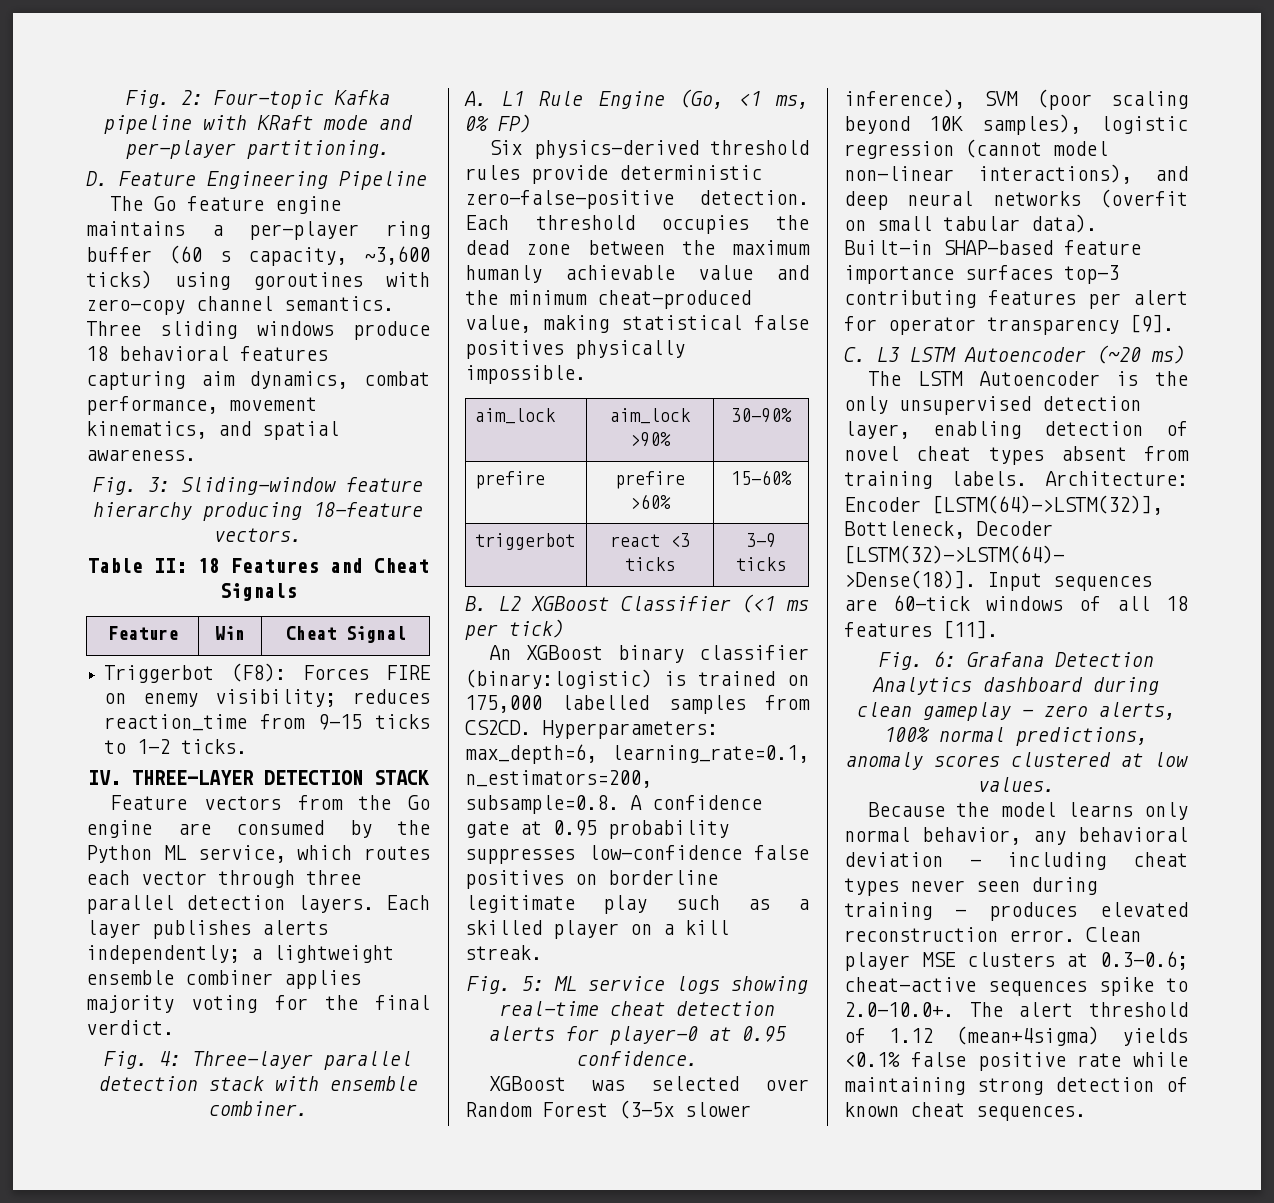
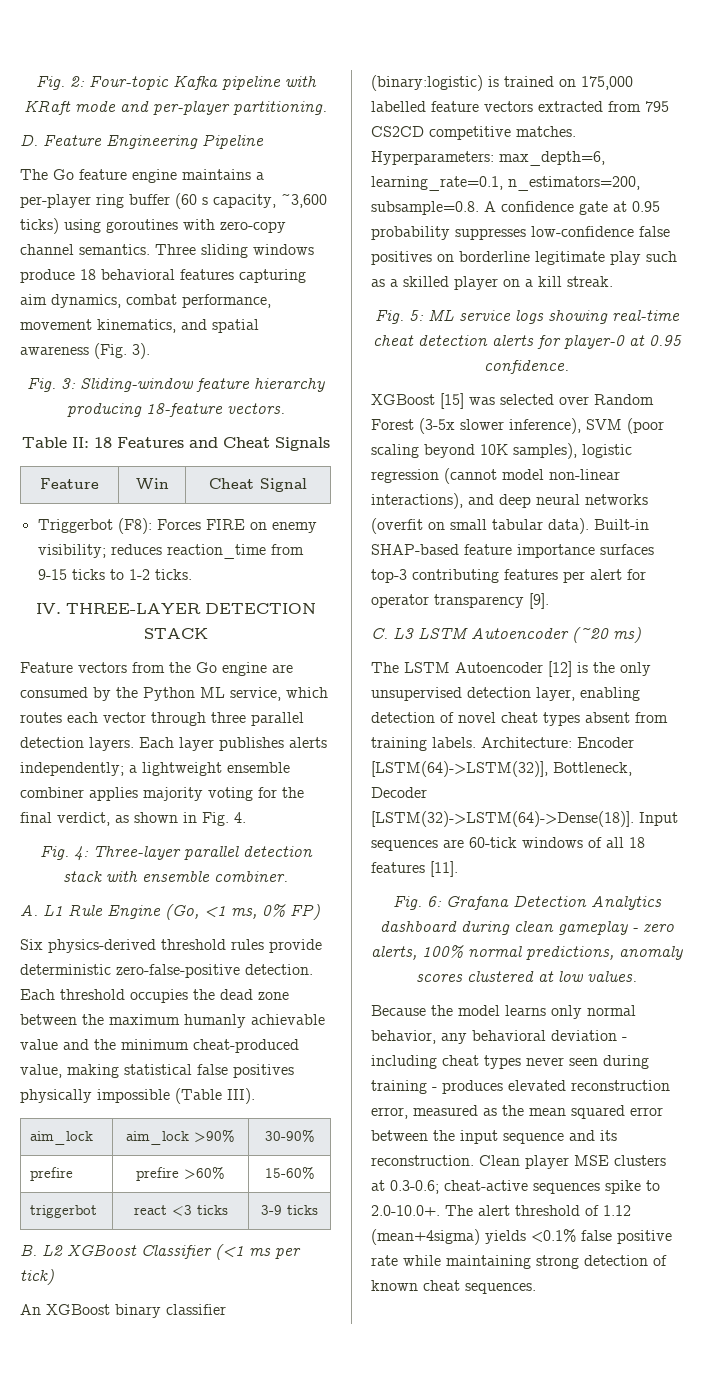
- Three sliding windows produce 18 behavioral features capturing aim dynamics, combat performance, movement kinematics, and spatial awareness.
+ Three sliding windows produce 18 behavioral features capturing aim dynamics, combat performance, movement kinematics, and spatial awareness (Fig. 3).
- Each layer publishes alerts independently; a lightweight ensemble combiner applies majority voting for the final verdict.
+ Each layer publishes alerts independently; a lightweight ensemble combiner applies majority voting for the final verdict, as shown in Fig. 4.
- Each threshold occupies the dead zone between the maximum humanly achievable value and the minimum cheat-produced value, making statistical false positives physically impossible.
+ Each threshold occupies the dead zone between the maximum humanly achievable value and the minimum cheat-produced value, making statistical false positives physically impossible (Table III).
- An XGBoost binary classifier (binary:logistic) is trained on 175,000 labelled samples from CS2CD.
+ An XGBoost binary classifier (binary:logistic) is trained on 175,000 labelled feature vectors extracted from 795 CS2CD competitive matches.
- XGBoost was selected over Random Forest (3-5x slower inference), SVM (poor scaling beyond 10K samples), logistic regression (cannot model non-linear interactions), and deep neural networks (overfit on small tabular data).
+ XGBoost [15] was selected over Random Forest (3-5x slower inference), SVM (poor scaling beyond 10K samples), logistic regression (cannot model non-linear interactions), and deep neural networks (overfit on small tabular data).
- The LSTM Autoencoder is the only unsupervised detection layer, enabling detection of novel cheat types absent from training labels.
+ The LSTM Autoencoder [12] is the only unsupervised detection layer, enabling detection of novel cheat types absent from training labels.
- Because the model learns only normal behavior, any behavioral deviation - including cheat types never seen during training - produces elevated reconstruction error.
+ Because the model learns only normal behavior, any behavioral deviation - including cheat types never seen during training - produces elevated reconstruction error, measured as the mean squared error between the input sequence and its reconstruction.

